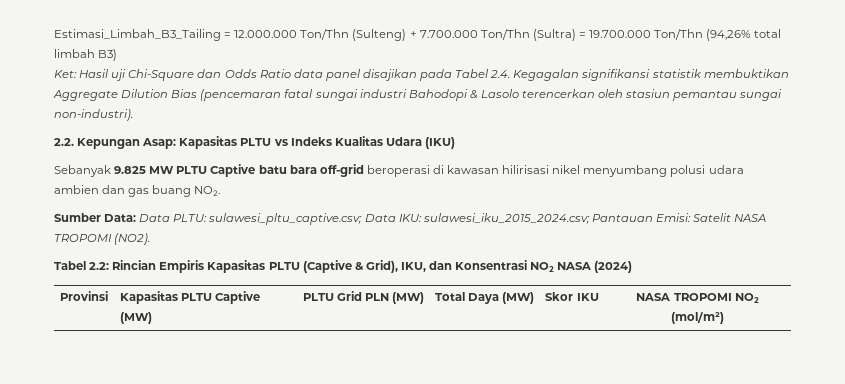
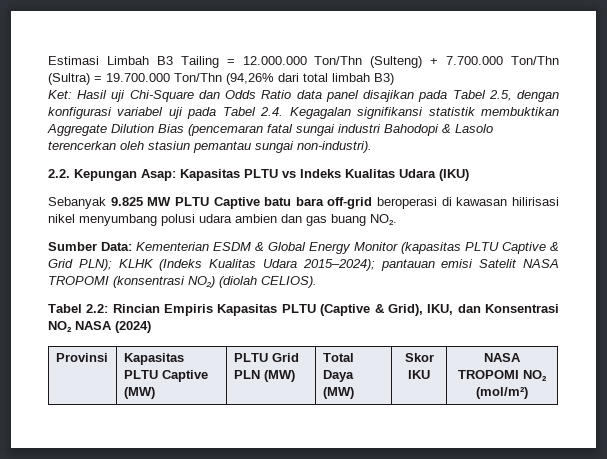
- Estimasi_Limbah_B3_Tailing = 12.000.000 Ton/Thn (Sulteng) + 7.700.000 Ton/Thn (Sultra) = 19.700.000 Ton/Thn (94,26% total limbah B3)
+ Estimasi Limbah B3 Tailing = 12.000.000 Ton/Thn (Sulteng) + 7.700.000 Ton/Thn (Sultra) = 19.700.000 Ton/Thn (94,26% dari total limbah B3)
- Ket: Hasil uji Chi-Square dan Odds Ratio data panel disajikan pada Tabel 2.4. Kegagalan signifikansi statistik membuktikan Aggregate Dilution Bias (pencemaran fatal sungai industri Bahodopi & Lasolo terencerkan oleh stasiun pemantau sungai non-industri).
+ Ket: Hasil uji Chi-Square dan Odds Ratio data panel disajikan pada Tabel 2.5, dengan konfigurasi variabel uji pada Tabel 2.4. Kegagalan signifikansi statistik membuktikan Aggregate Dilution Bias (pencemaran fatal sungai industri Bahodopi & Lasolo terencerkan oleh stasiun pemantau sungai non-industri).
- Sumber Data: Data PLTU: sulawesi_pltu_captive.csv; Data IKU: sulawesi_iku_2015_2024.csv; Pantauan Emisi: Satelit NASA TROPOMI (NO2).
+ Sumber Data: Kementerian ESDM & Global Energy Monitor (kapasitas PLTU Captive & Grid PLN); KLHK (Indeks Kualitas Udara 2015–2024); pantauan emisi Satelit NASA TROPOMI (konsentrasi NO₂) (diolah CELIOS).

